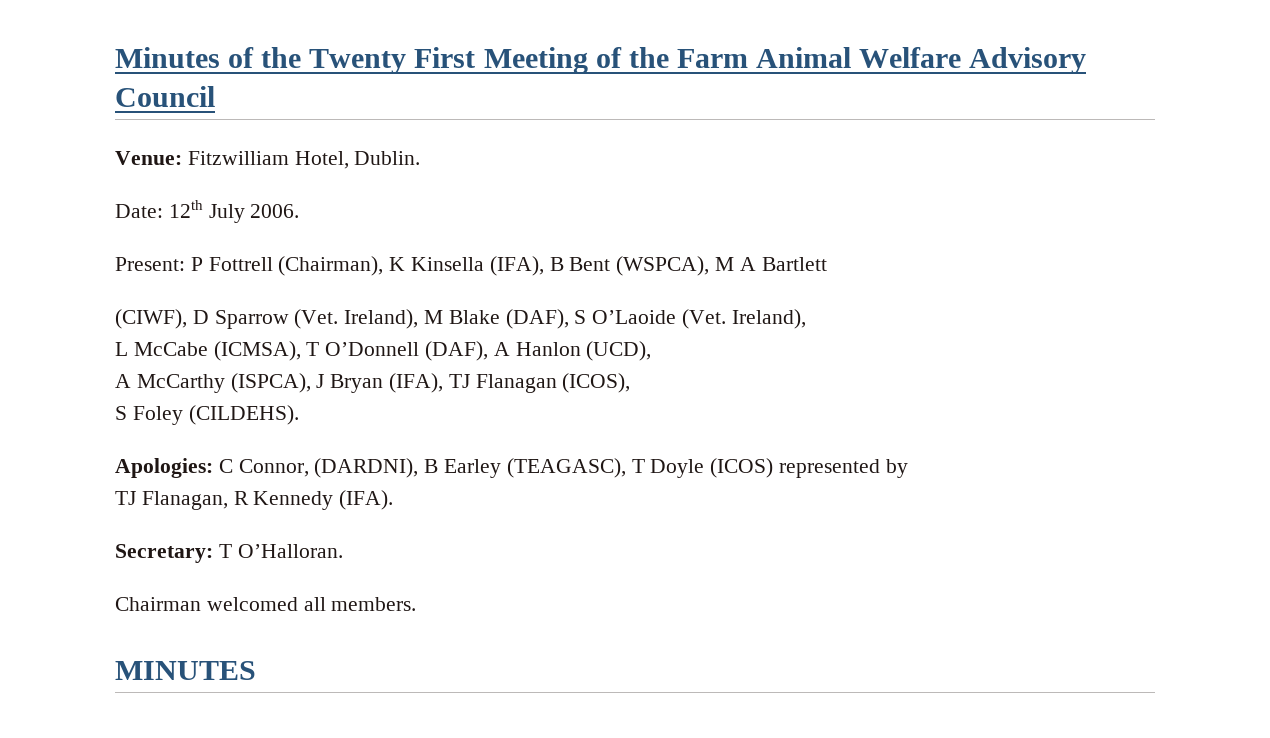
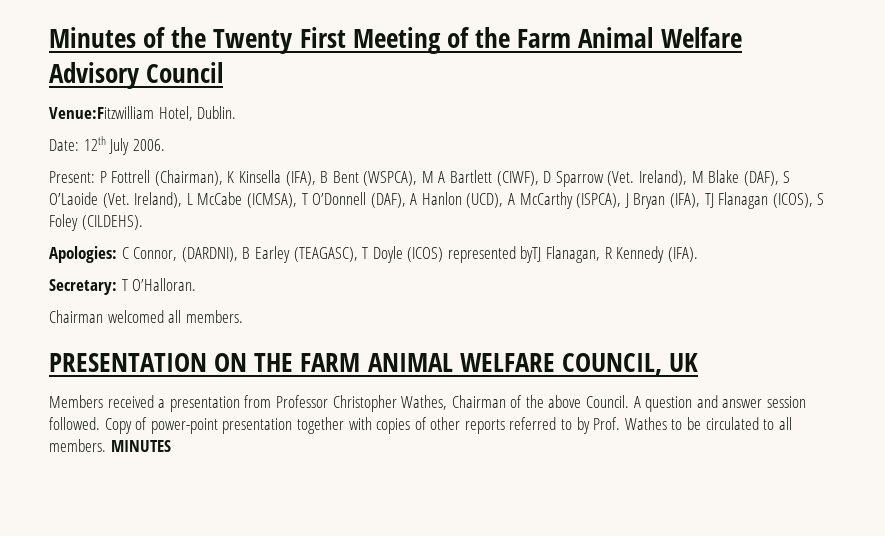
- Venue: Fitzwilliam Hotel, Dublin.
+ Venue:Fitzwilliam Hotel, Dublin.
- Present: P Fottrell (Chairman), K Kinsella (IFA), B Bent (WSPCA), M A Bartlett
- (CIWF), D Sparrow (Vet. Ireland), M Blake (DAF), S O’Laoide (Vet. Ireland),
- L McCabe (ICMSA), T O’Donnell (DAF), A Hanlon (UCD),
- A McCarthy (ISPCA), J Bryan (IFA), TJ Flanagan (ICOS),
- S Foley (CILDEHS).
+ Present: P Fottrell (Chairman), K Kinsella (IFA), B Bent (WSPCA), M A Bartlett (CIWF), D Sparrow (Vet. Ireland), M Blake (DAF), S O’Laoide (Vet. Ireland), L McCabe (ICMSA), T O’Donnell (DAF), A Hanlon (UCD), A McCarthy (ISPCA), J Bryan (IFA), TJ Flanagan (ICOS), S Foley (CILDEHS).
- Apologies: C Connor, (DARDNI), B Earley (TEAGASC), T Doyle (ICOS) represented by
- TJ Flanagan, R Kennedy (IFA).
+ Apologies: C Connor, (DARDNI), B Earley (TEAGASC), T Doyle (ICOS) represented byTJ Flanagan, R Kennedy (IFA).
+ PRESENTATION ON THE FARM ANIMAL WELFARE COUNCIL, UK
+ Members received a presentation from Professor Christopher Wathes, Chairman of the above Council. A question and answer session followed. Copy of power-point presentation together with copies of other reports referred to by Prof. Wathes to be circulated to all members.

